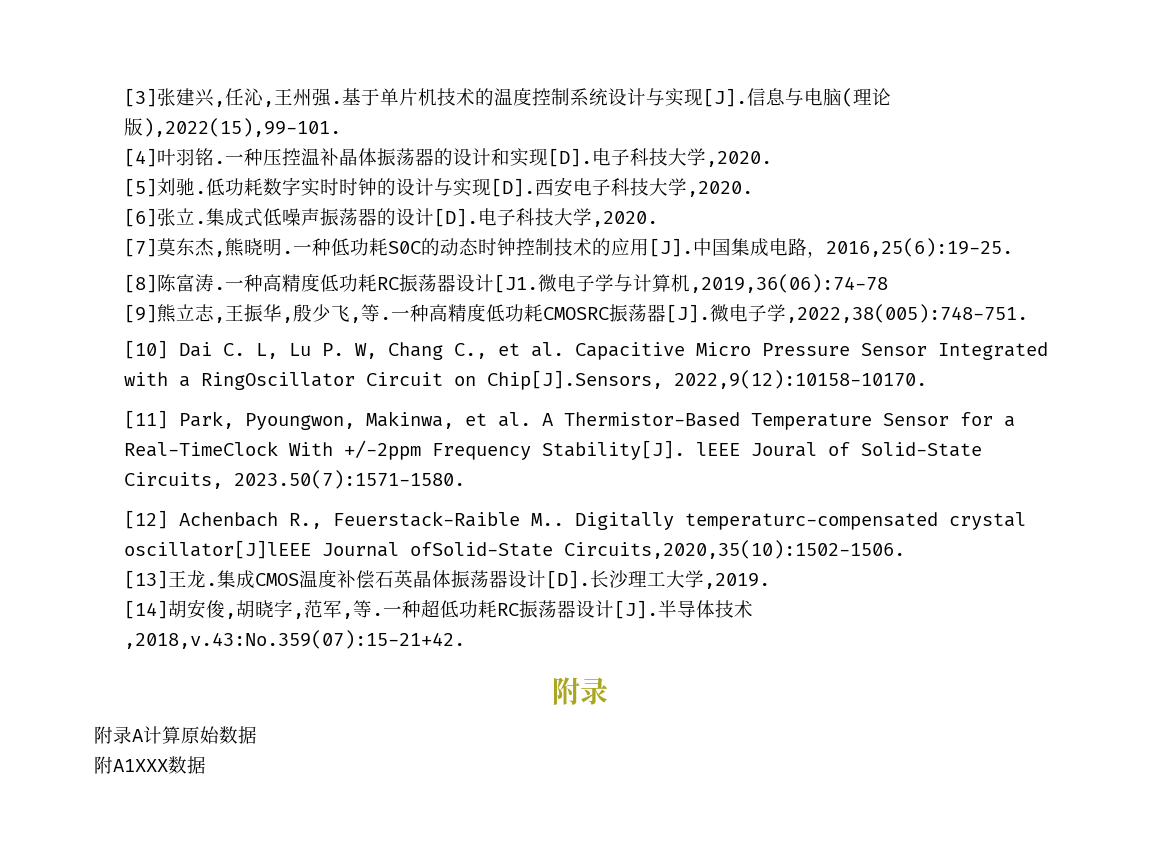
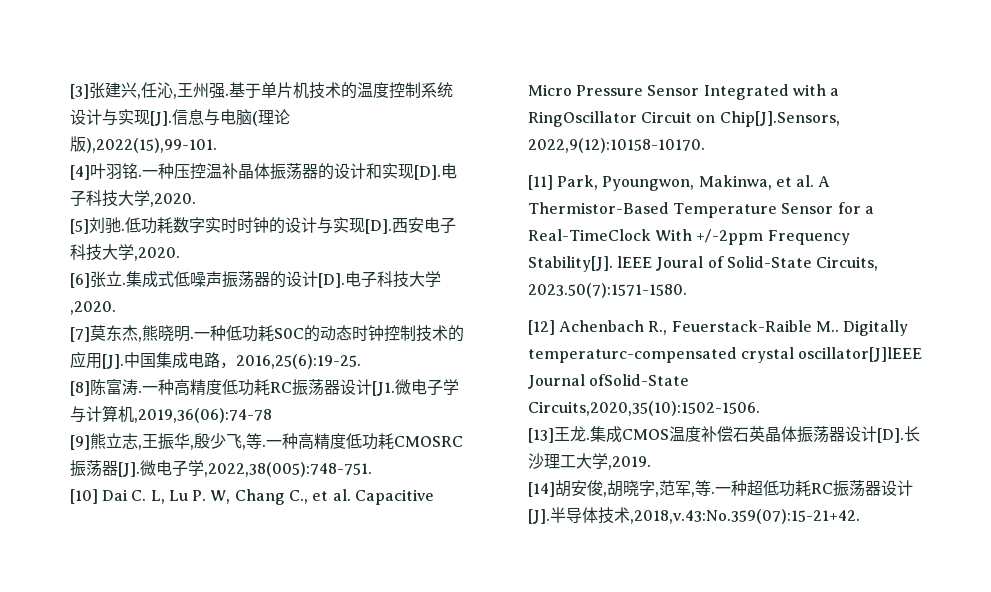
  一种超低功耗RC振荡器设计[J].半导体技术,2018,v.43:No.359(07):15-21+42.
- 附录
- 附录A计算原始数据
- 附A1XXX数据

